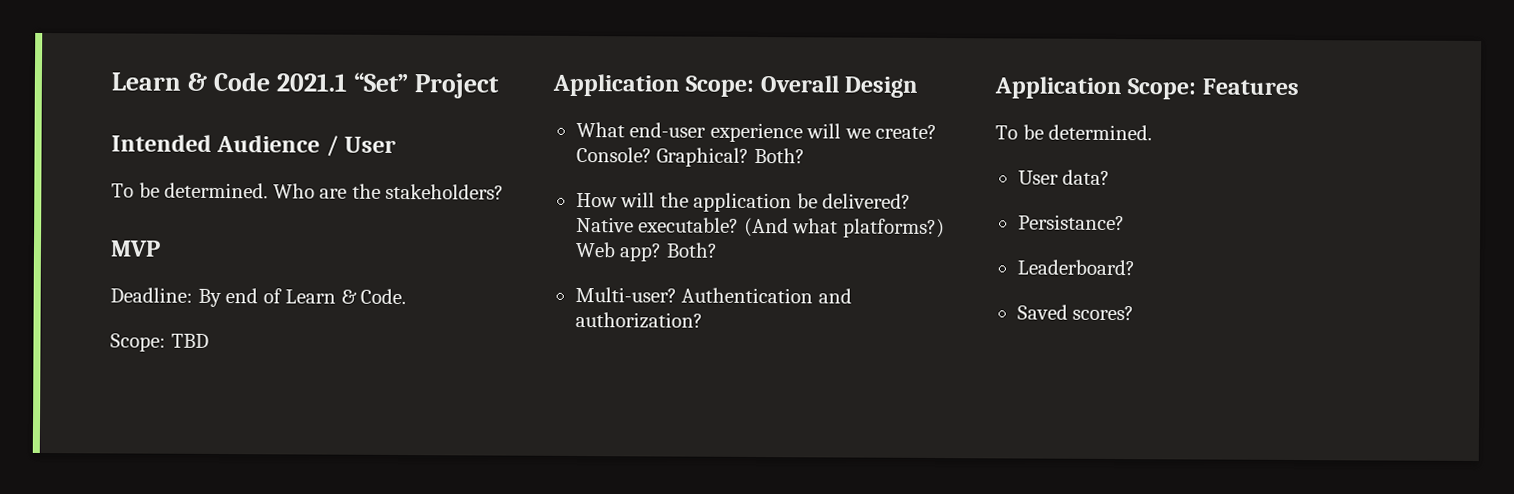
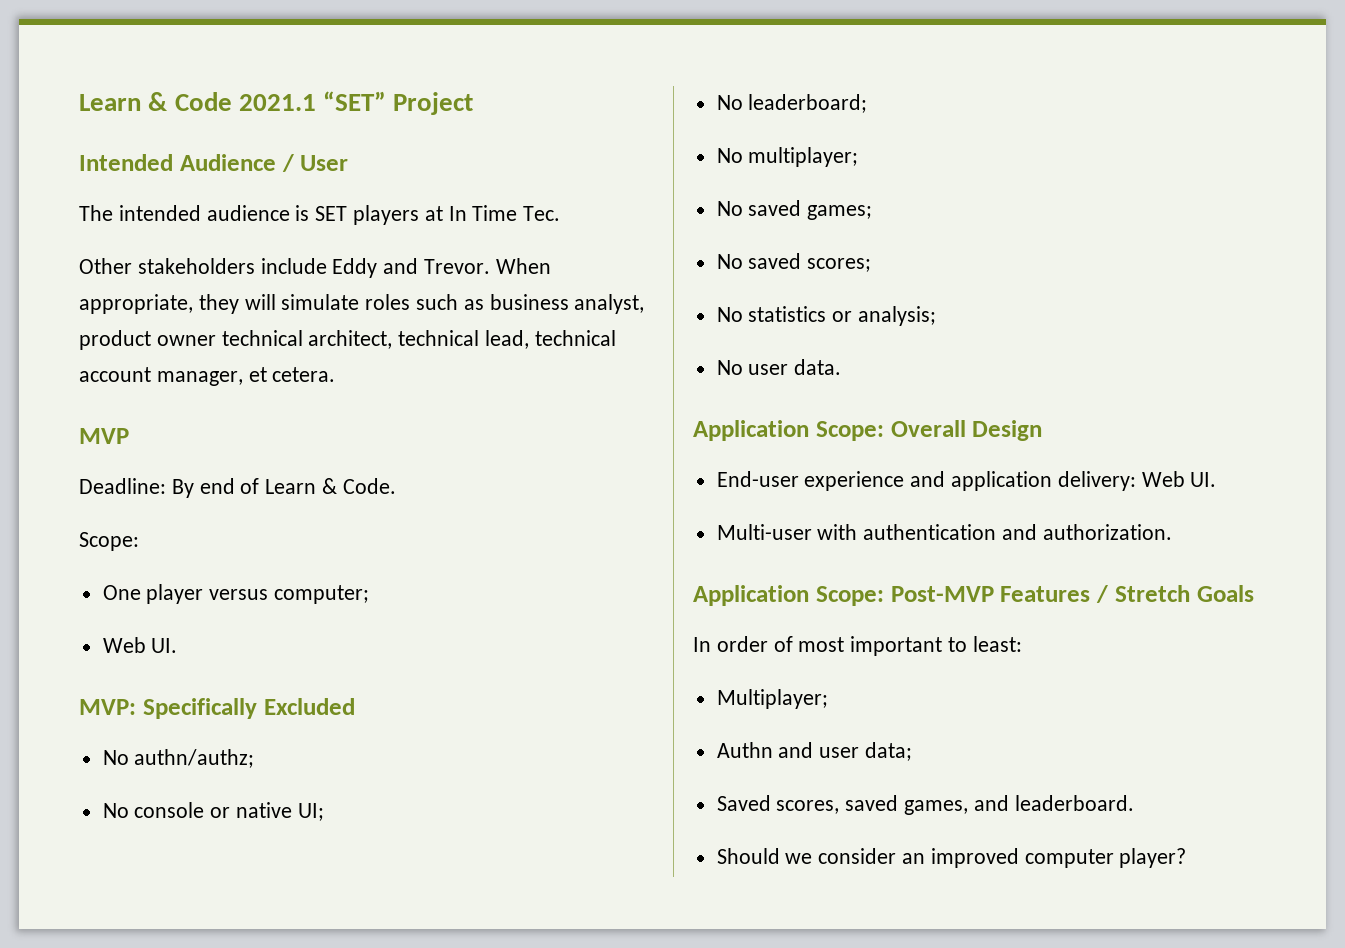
- Learn & Code 2021.1 “Set” Project
+ Learn & Code 2021.1 “SET” Project
- To be determined. Who are the stakeholders?
+ The intended audience is SET players at In Time Tec.
+ Other stakeholders include Eddy and Trevor. When appropriate, they will simulate roles such as business analyst, product owner technical architect, technical lead, technical account manager, et cetera.
  Deadline: By end of Learn & Code.
- Scope: TBD
+ Scope:
+ One player versus computer;
+ Web UI.
+ MVP: Specifically Excluded
+ No authn/authz;
+ No console or native UI;
+ No leaderboard;
+ No multiplayer;
+ No saved games;
+ No saved scores;
+ No statistics or analysis;
+ No user data.
  Application Scope: Overall Design
- What end-user experience will we create? Console? Graphical? Both?
- How will the application be delivered? Native executable? (And what platforms?) Web app? Both?
- Multi-user? Authentication and authorization?
- Application Scope: Features
- To be determined.
- User data?
- Persistance?
- Leaderboard?
- Saved scores?
+ End-user experience and application delivery: Web UI.
+ Multi-user with authentication and authorization.
+ Application Scope: Post-MVP Features / Stretch Goals
+ In order of most important to least:
+ Multiplayer;
+ Authn and user data;
+ Saved scores, saved games, and leaderboard.
+ Should we consider an improved computer player?

